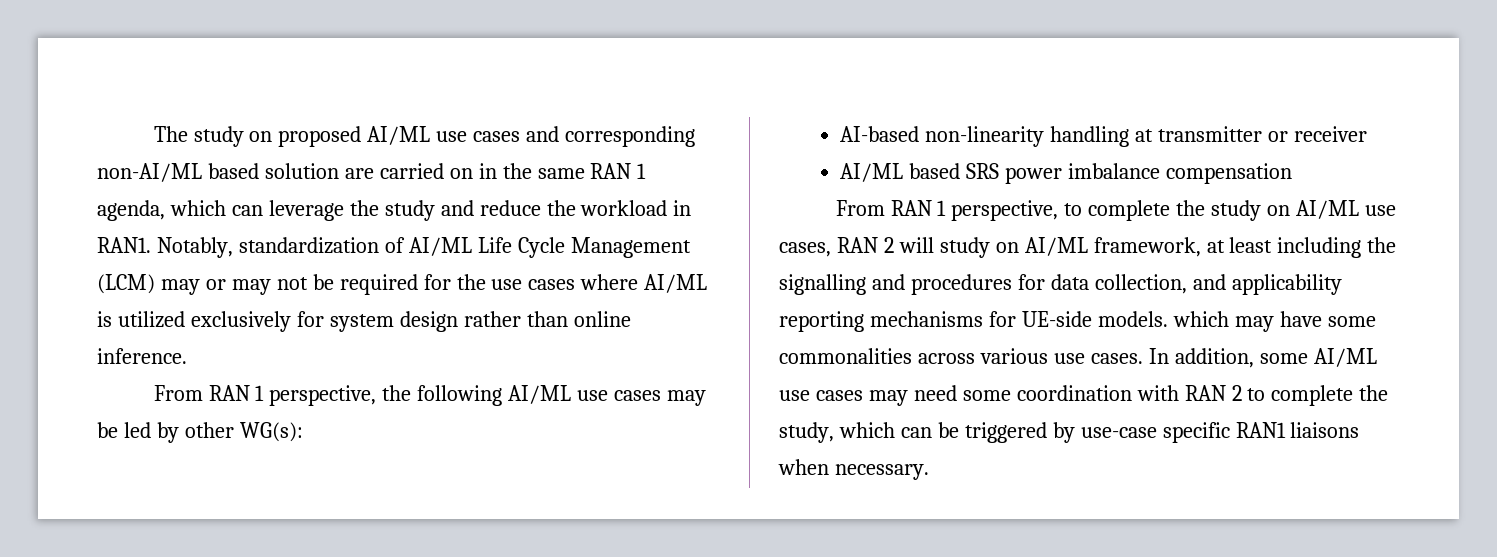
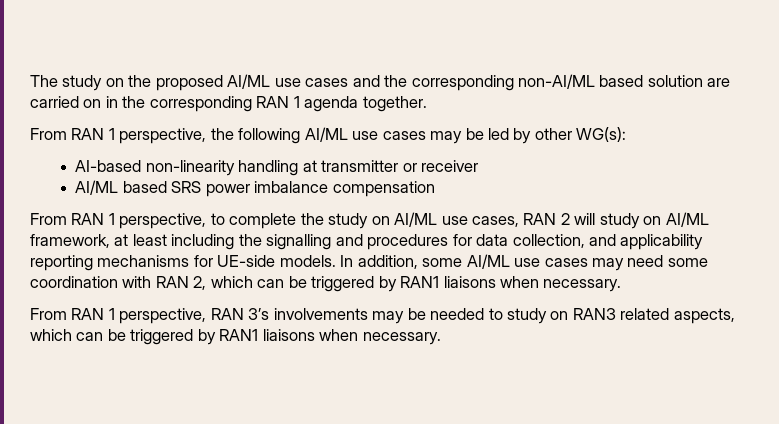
- The study on proposed AI/ML use cases and corresponding non-AI/ML based solution are carried on in the same RAN 1 agenda, which can leverage the study and reduce the workload in RAN1. Notably, standardization of AI/ML Life Cycle Management (LCM) may or may not be required for the use cases where AI/ML is utilized exclusively for system design rather than online inference.
+ The study on the proposed AI/ML use cases and the corresponding non-AI/ML based solution are carried on in the corresponding RAN 1 agenda together.
- From RAN 1 perspective, to complete the study on AI/ML use cases, RAN 2 will study on AI/ML framework, at least including the signalling and procedures for data collection, and applicability reporting mechanisms for UE-side models. which may have some commonalities across various use cases.
+ From RAN 1 perspective, to complete the study on AI/ML use cases, RAN 2 will study on AI/ML framework, at least including the signalling and procedures for data collection, and applicability reporting mechanisms for UE-side models.
- In addition, some AI/ML use cases may need some coordination with RAN 2 to complete the study, which can be triggered by use-case specific RAN1 liaisons when necessary.
+ In addition, some AI/ML use cases may need some coordination with RAN 2, which can be triggered by RAN1 liaisons when necessary.
+ From RAN 1 perspective, RAN 3’s involvements may be needed to study on RAN3 related aspects, which can be triggered by RAN1 liaisons when necessary.

